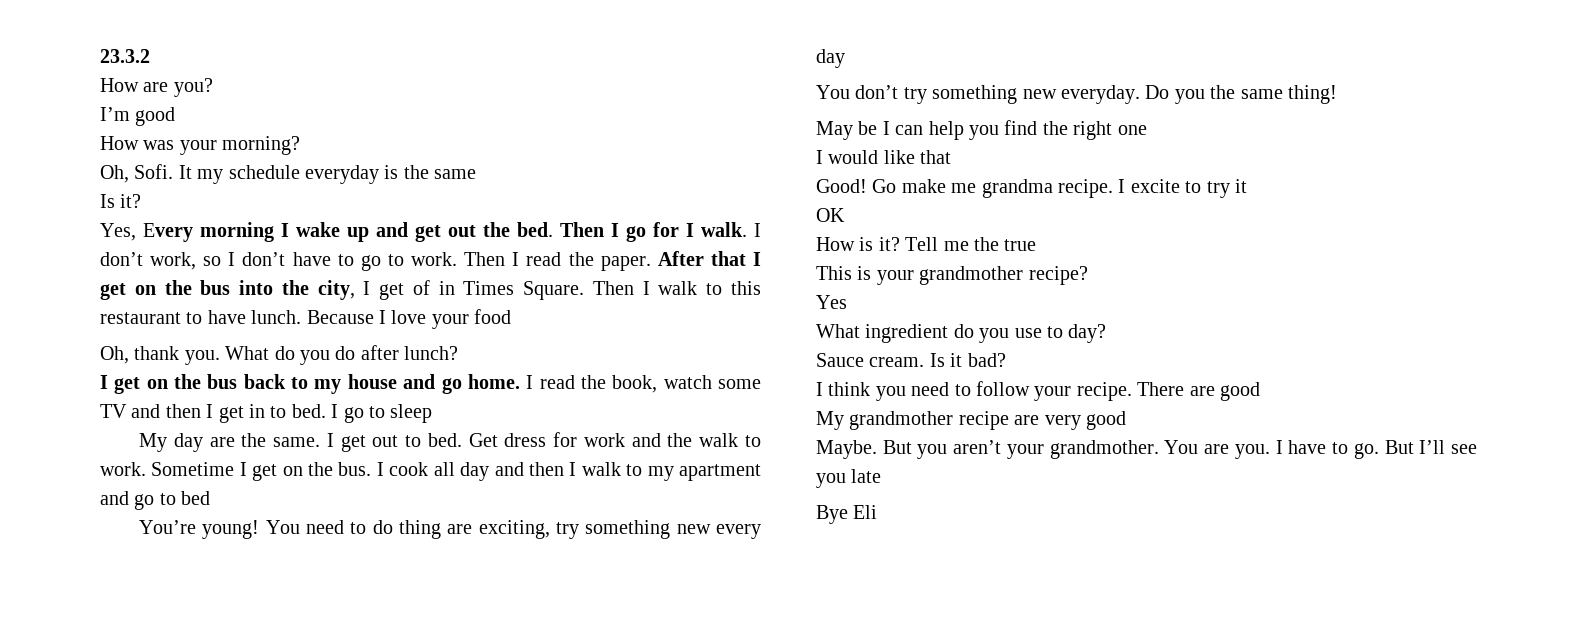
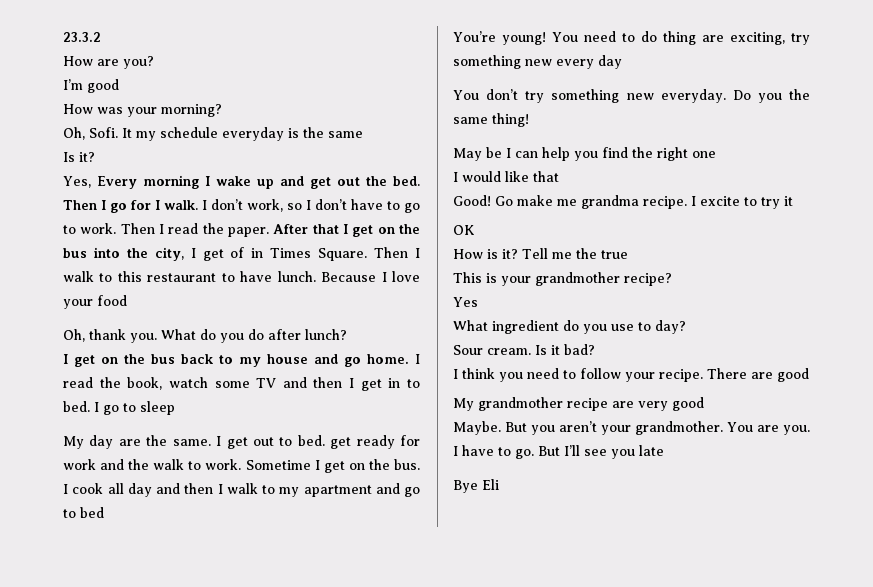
- I get out to bed. Get dress for work and the walk to work.
+ I get out to bed. get ready for work and the walk to work.
- Sauce cream.
+ Sour cream.

